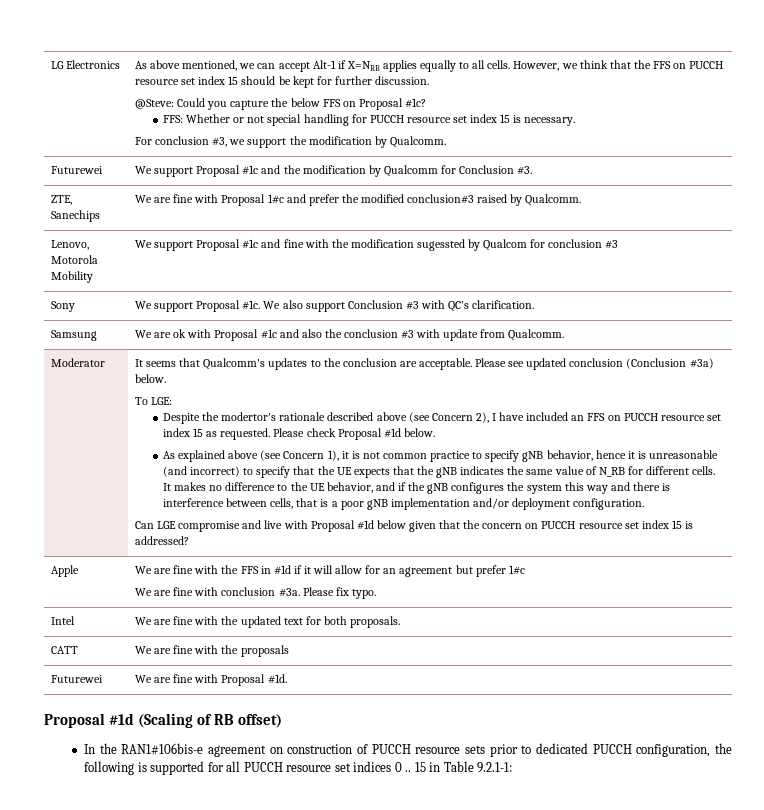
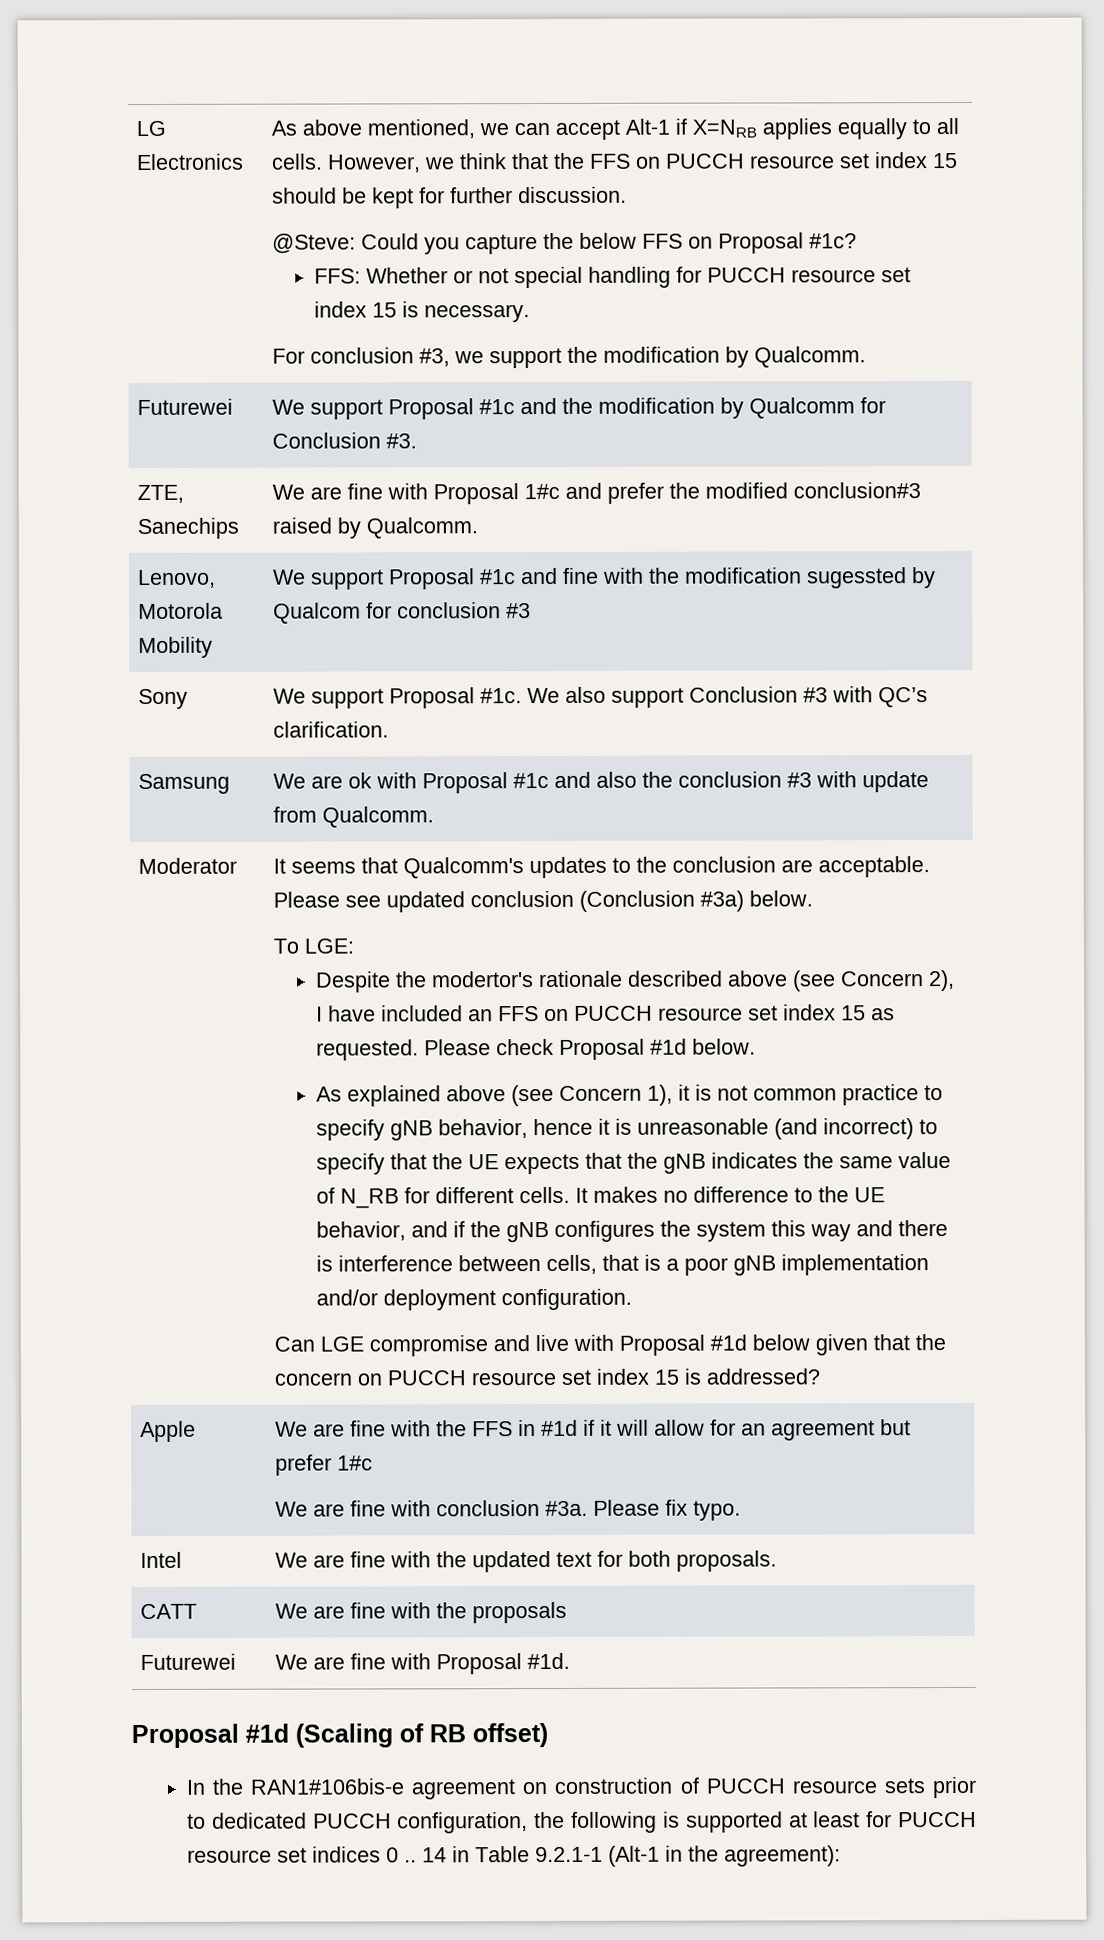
- In the RAN1#106bis-e agreement on construction of PUCCH resource sets prior to dedicated PUCCH configuration, the following is supported for all PUCCH resource set indices 0 ..
+ In the RAN1#106bis-e agreement on construction of PUCCH resource sets prior to dedicated PUCCH configuration, the following is supported at least for PUCCH resource set indices 0 ..
- 15 in Table 9.2.1-1:
+ 14 in Table 9.2.1-1 (Alt-1 in the agreement):

